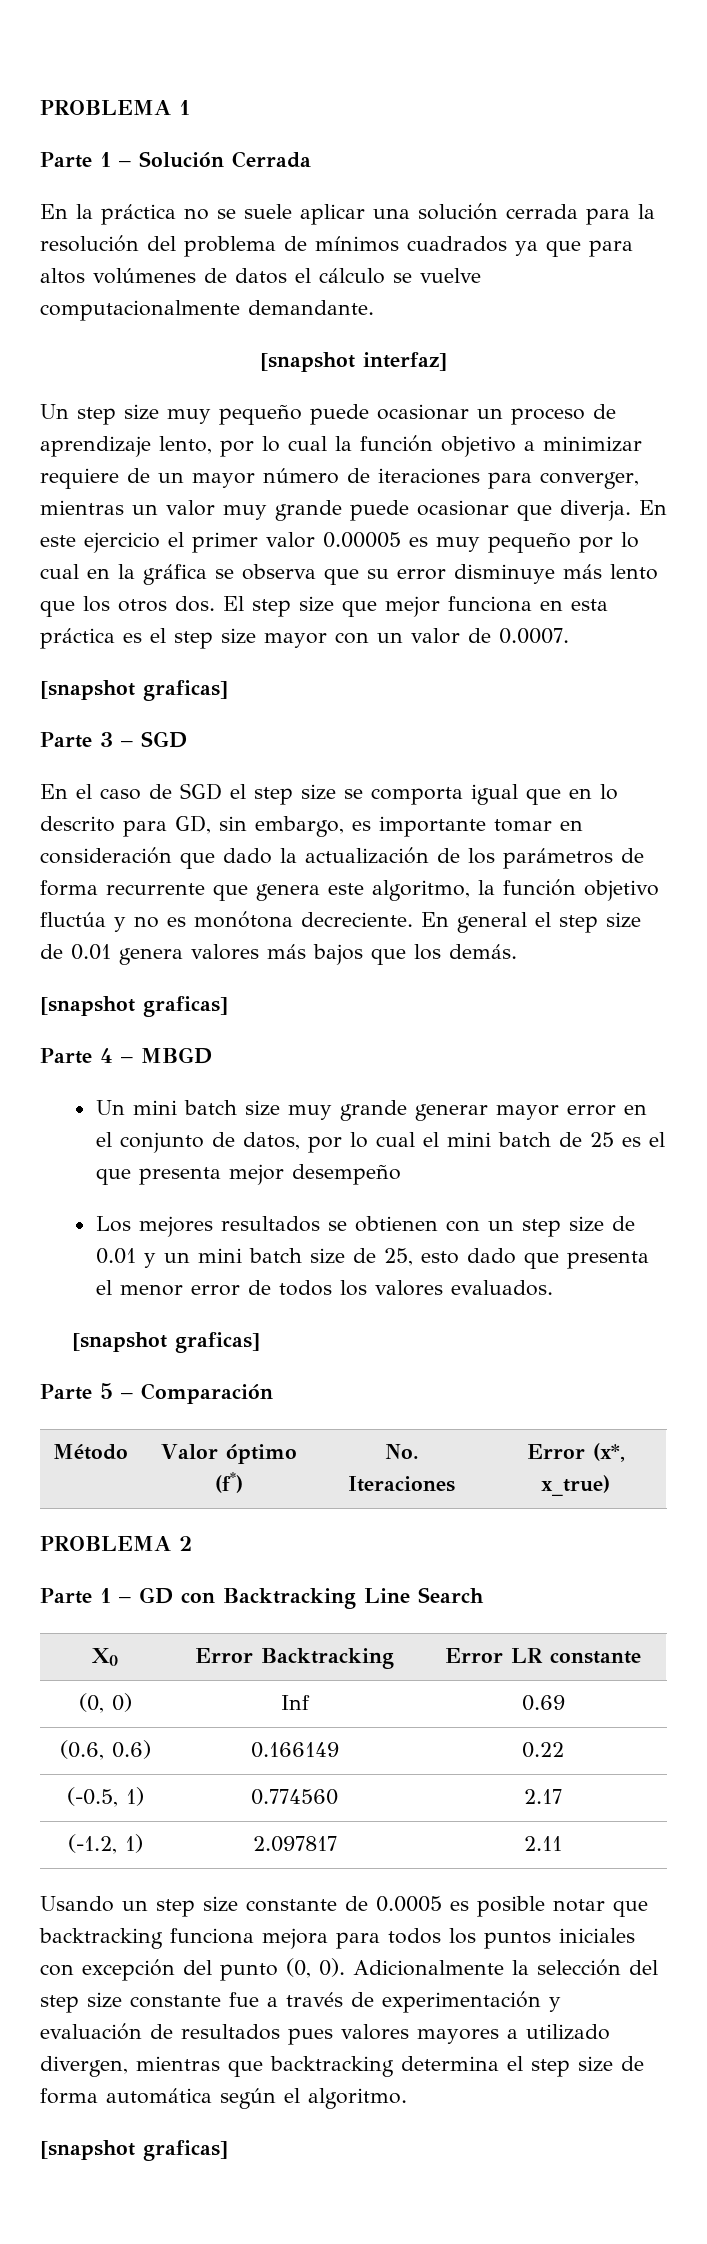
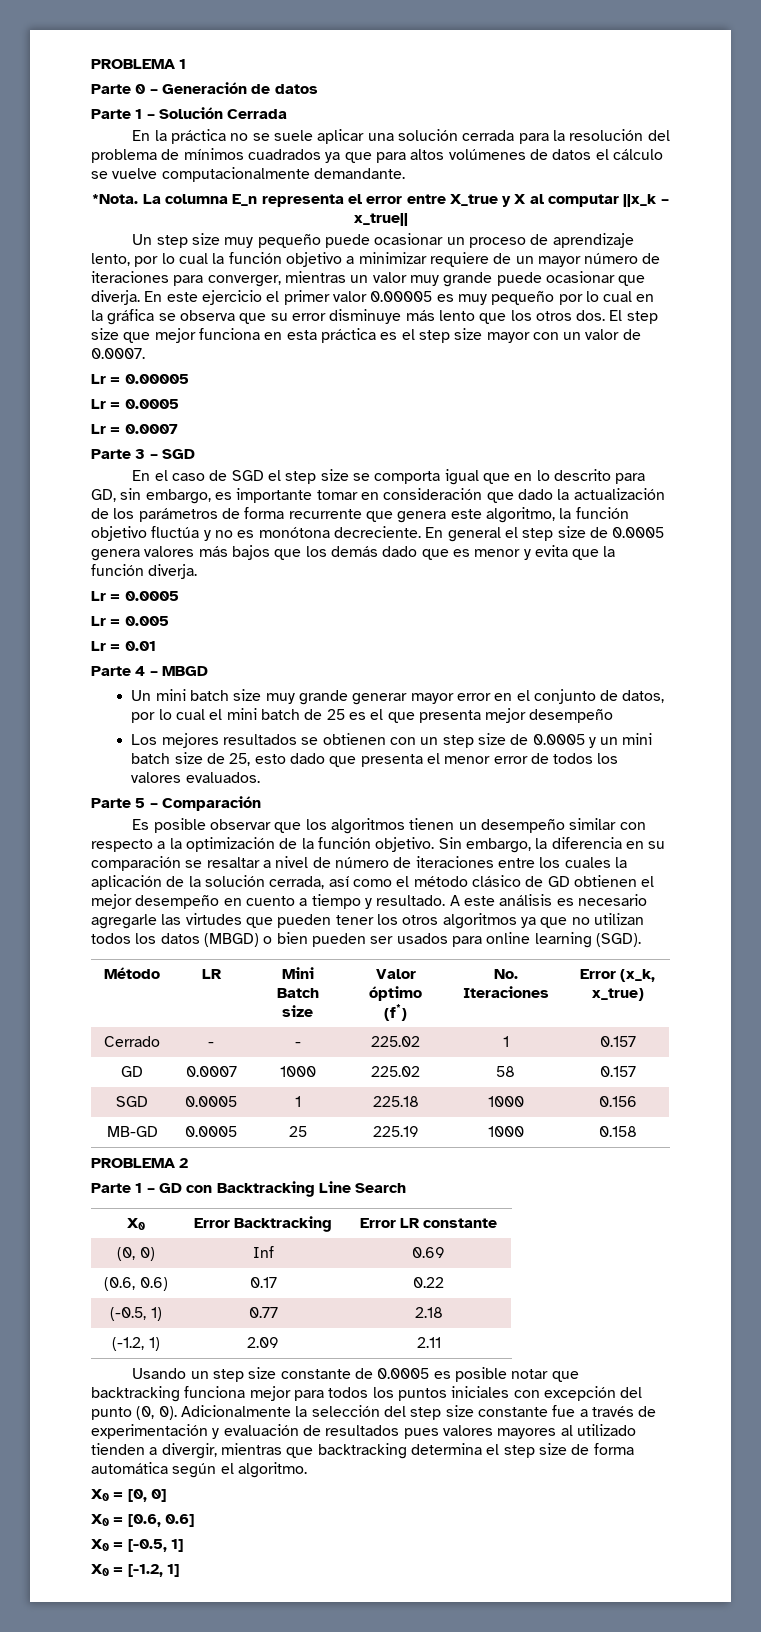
+ Parte 0 – Generación de datos
- [snapshot interfaz]
+ *Nota. La columna E_n representa el error entre X_true y X al computar ||x_k – x_true||
  El step size que mejor funciona en esta práctica es el step size mayor con un valor de 0.0007.
- [snapshot graficas]
+ Lr = 0.00005
+ Lr = 0.0005
+ Lr = 0.0007
- En general el step size de 0.01 genera valores más bajos que los demás.
- [snapshot graficas]
+ En general el step size de 0.0005 genera valores más bajos que los demás dado que es menor y evita que la función diverja.
+ Lr = 0.0005
+ Lr = 0.005
+ Lr = 0.01
- Los mejores resultados se obtienen con un step size de 0.01 y un mini batch size de 25, esto dado que presenta el menor error de todos los valores evaluados.
- [snapshot graficas]
+ Los mejores resultados se obtienen con un step size de 0.0005 y un mini batch size de 25, esto dado que presenta el menor error de todos los valores evaluados.
- Método | Valor óptimo (f*) | No. Iteraciones | Error (x*, x_true)
+ Es posible observar que los algoritmos tienen un desempeño similar con respecto a la optimización de la función objetivo. Sin embargo, la diferencia en su comparación se resaltar a nivel de número de iteraciones entre los cuales la aplicación de la solución cerrada, así como el método clásico de GD obtienen el mejor desempeño en cuento a tiempo y resultado. A este análisis es necesario agregarle las virtudes que pueden tener los otros algoritmos ya que no utilizan todos los datos (MBGD) o bien pueden ser usados para online learning (SGD).
+ Método | LR | Mini Batch size | Valor óptimo (f*) | No. Iteraciones | Error (x_k, x_true)
+ Cerrado | - | - | 225.02 | 1 | 0.157
+ GD | 0.0007 | 1000 | 225.02 | 58 | 0.157
+ SGD | 0.0005 | 1 | 225.18 | 1000 | 0.156
+ MB-GD | 0.0005 | 25 | 225.19 | 1000 | 0.158
- (0.6, 0.6) | 0.166149 | 0.22
+ (0.6, 0.6) | 0.17 | 0.22
- (-0.5, 1) | 0.774560 | 2.17
+ (-0.5, 1) | 0.77 | 2.18
- (-1.2, 1) | 2.097817 | 2.11
+ (-1.2, 1) | 2.09 | 2.11
- Usando un step size constante de 0.0005 es posible notar que backtracking funciona mejora para todos los puntos iniciales con excepción del punto (0, 0).
+ Usando un step size constante de 0.0005 es posible notar que backtracking funciona mejor para todos los puntos iniciales con excepción del punto (0, 0).
- Adicionalmente la selección del step size constante fue a través de experimentación y evaluación de resultados pues valores mayores a utilizado divergen, mientras que backtracking determina el step size de forma automática según el algoritmo.
- [snapshot graficas]
+ Adicionalmente la selección del step size constante fue a través de experimentación y evaluación de resultados pues valores mayores al utilizado tienden a divergir, mientras que backtracking determina el step size de forma automática según el algoritmo.
+ X0 = [0, 0]
+ X0 = [0.6, 0.6]
+ X0 = [-0.5, 1]
+ X0 = [-1.2, 1]

